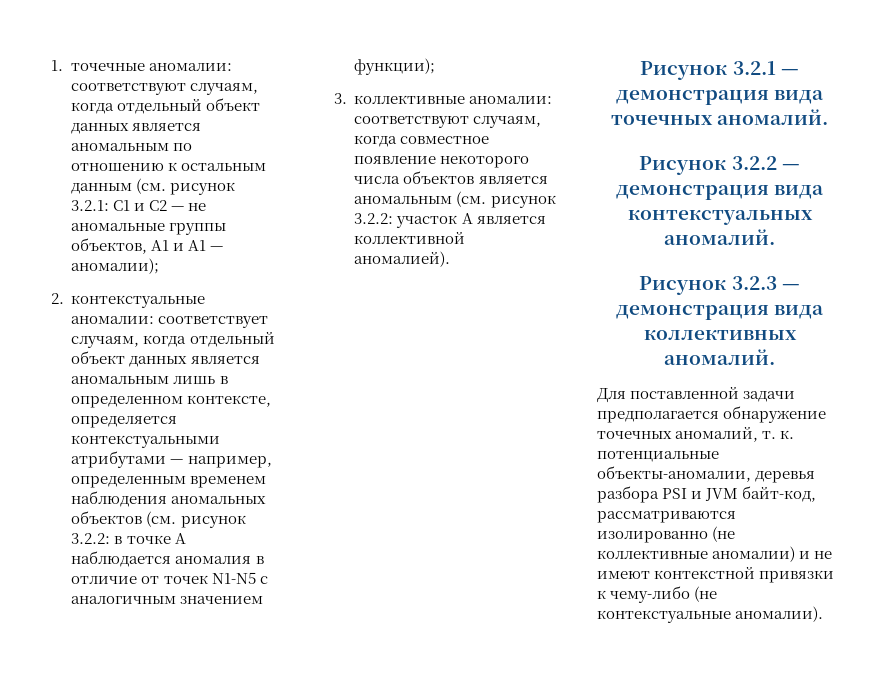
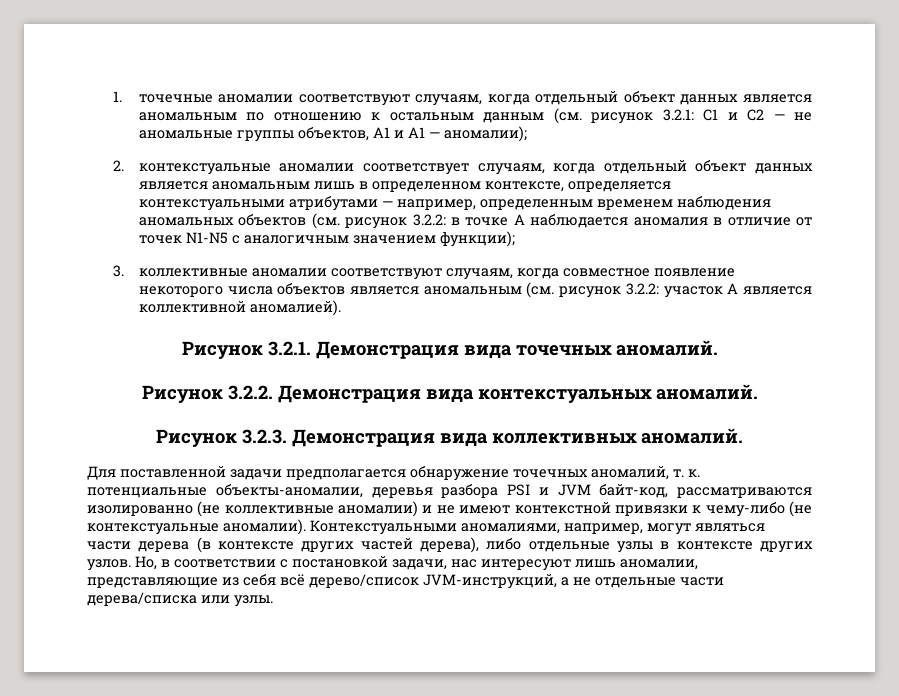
- 1. точечные аномалии: соответствуют случаям, когда отдельный объект данных является аномальным по отношению к остальным данным (cм. рисунок 3.2.1: C1 и C2 — не аномальные группы объектов, A1 и A1 — аномалии);
+ 1. точечные аномалии соответствуют случаям, когда отдельный объект данных является аномальным по отношению к остальным данным (cм. рисунок 3.2.1: C1 и C2 — не аномальные группы объектов, A1 и A1 — аномалии);
- 2. контекстуальные аномалии: соответствует случаям, когда отдельный объект данных является аномальным лишь в определенном контексте, определяется контекстуальными атрибутами — например, определенным временем наблюдения аномальных объектов (cм. рисунок 3.2.2: в точке A наблюдается аномалия в отличие от точек N1-N5 с аналогичным значением функции);
+ 2. контекстуальные аномалии соответствует случаям, когда отдельный объект данных является аномальным лишь в определенном контексте, определяется контекстуальными атрибутами — например, определенным временем наблюдения аномальных объектов (cм. рисунок 3.2.2: в точке A наблюдается аномалия в отличие от точек N1-N5 с аналогичным значением функции);
- 3. коллективные аномалии: соответствуют случаям, когда совместное появление некоторого числа объектов является аномальным (cм. рисунок 3.2.2: участок A является коллективной аномалией).
+ 3. коллективные аномалии соответствуют случаям, когда совместное появление некоторого числа объектов является аномальным (cм. рисунок 3.2.2: участок A является коллективной аномалией).
- Рисунок 3.2.1 — демонстрация вида точечных аномалий.
+ Рисунок 3.2.1. Демонстрация вида точечных аномалий.
- Рисунок 3.2.2 — демонстрация вида контекстуальных аномалий.
+ Рисунок 3.2.2. Демонстрация вида контекстуальных аномалий.
- Рисунок 3.2.3 — демонстрация вида коллективных аномалий.
+ Рисунок 3.2.3. Демонстрация вида коллективных аномалий.
+ Контекстуальными аномалиями, например, могут являться части дерева (в контексте других частей дерева), либо отдельные узлы в контексте других узлов. Но, в соответствии с постановкой задачи, нас интересуют лишь аномалии, представляющие из себя всё дерево/список JVM-инструкций, а не отдельные части дерева/списка или узлы.

